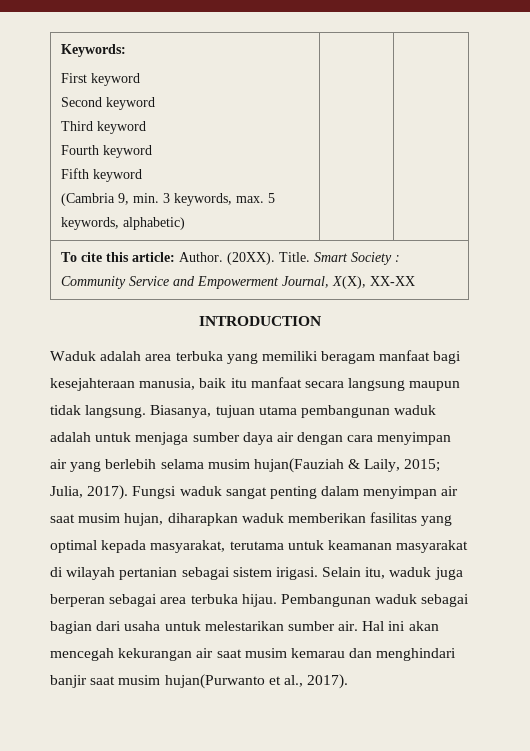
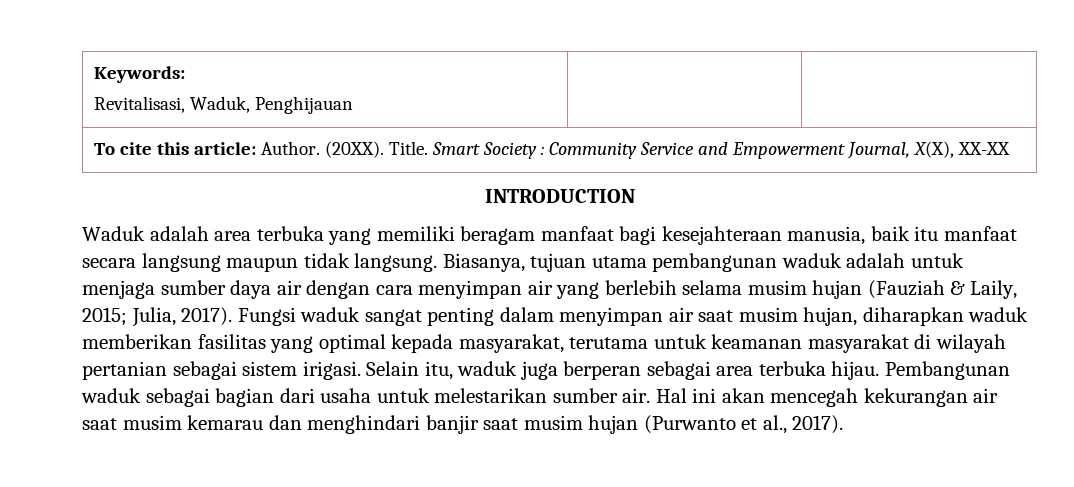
  Keywords:
- First keyword
- Second keyword
- Third keyword
- Fourth keyword
- Fifth keyword
- (Cambria 9, min. 3 keywords, max. 5 keywords, alphabetic) | |
+ Revitalisasi, Waduk, Penghijauan | |
- Biasanya, tujuan utama pembangunan waduk adalah untuk menjaga sumber daya air dengan cara menyimpan air yang berlebih selama musim hujan(Fauziah & Laily, 2015; Julia, 2017).
+ Biasanya, tujuan utama pembangunan waduk adalah untuk menjaga sumber daya air dengan cara menyimpan air yang berlebih selama musim hujan (Fauziah & Laily, 2015; Julia, 2017).
- Hal ini akan mencegah kekurangan air saat musim kemarau dan menghindari banjir saat musim hujan(Purwanto et al., 2017).
+ Hal ini akan mencegah kekurangan air saat musim kemarau dan menghindari banjir saat musim hujan (Purwanto et al., 2017).

